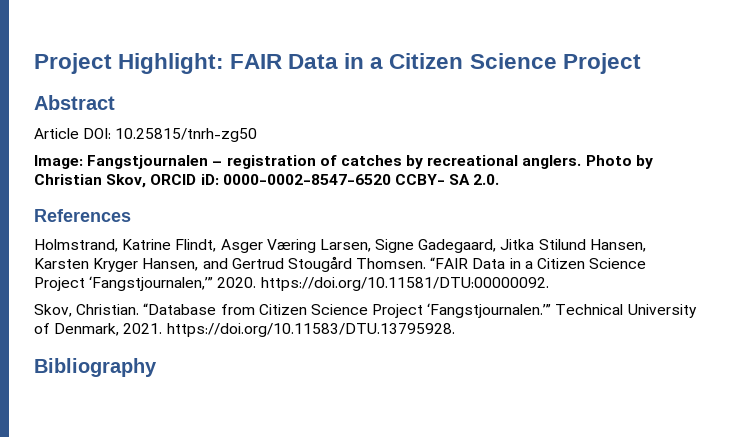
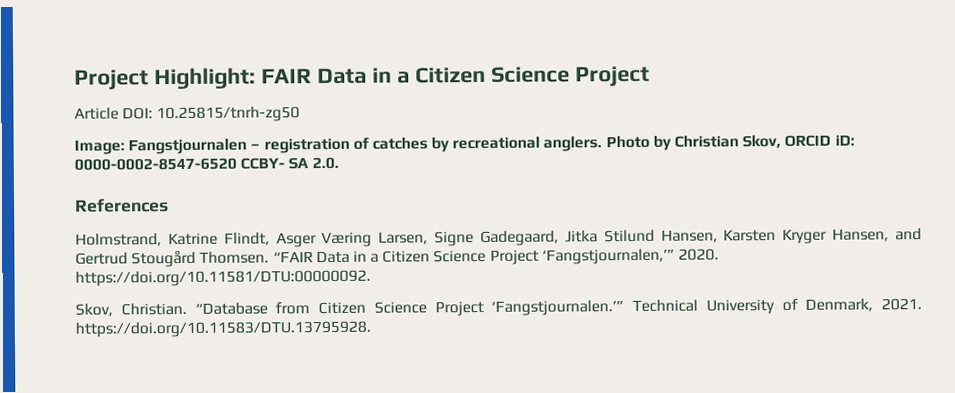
- Abstract
- Bibliography

